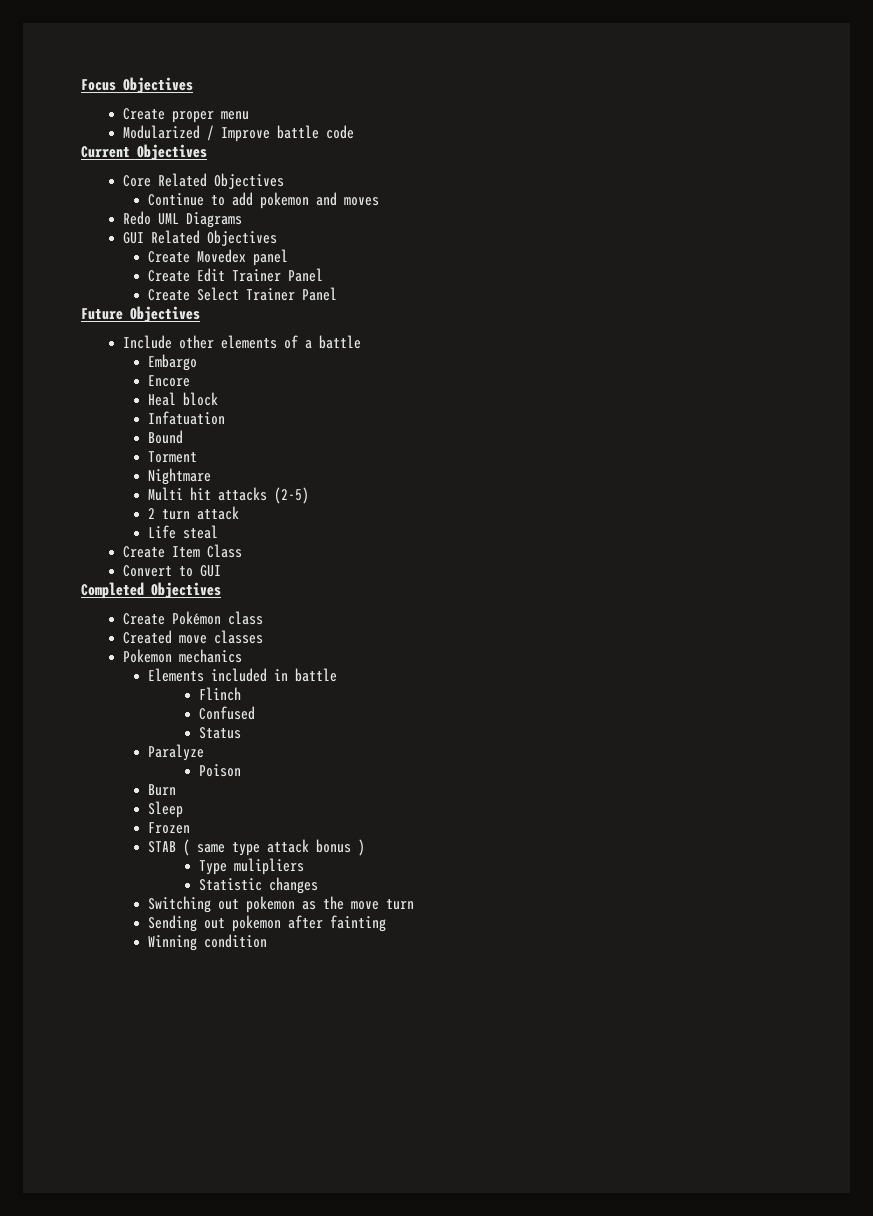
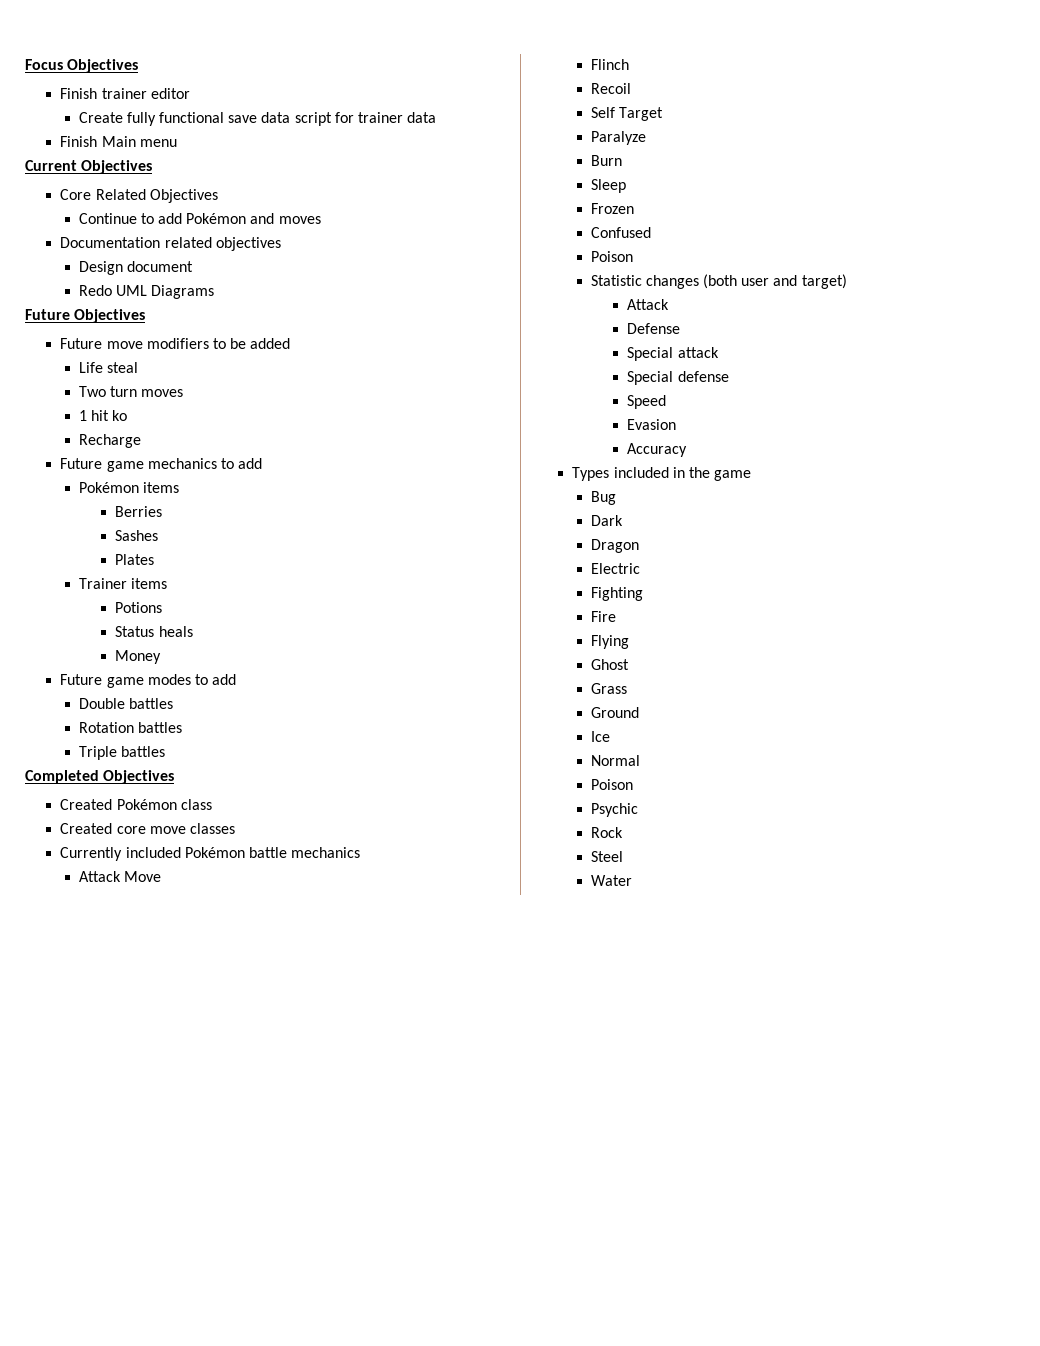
- Create proper menu
- Modularized / Improve battle code
+ Finish trainer editor
+ Create fully functional save data script for trainer data
+ Finish Main menu
- Continue to add pokemon and moves
+ Continue to add Pokémon and moves
+ Documentation related objectives
+ Design document
  Redo UML Diagrams
- GUI Related Objectives
- Create Movedex panel
- Create Edit Trainer Panel
- Create Select Trainer Panel
  Future Objectives
- Include other elements of a battle
- Embargo
- Encore
- Heal block
- Infatuation
- Bound
- Torment
- Nightmare
- Multi hit attacks (2-5)
- 2 turn attack
+ Future move modifiers to be added
  Life steal
- Create Item Class
- Convert to GUI
+ Two turn moves
+ 1 hit ko
+ Recharge
+ Future game mechanics to add
+ Pokémon items
+ Berries
+ Sashes
+ Plates
+ Trainer items
+ Potions
+ Status heals
+ Money
+ Future game modes to add
+ Double battles
+ Rotation battles
+ Triple battles
- Create Pokémon class
+ Created Pokémon class
- Created move classes
+ Created core move classes
- Pokemon mechanics
- Elements included in battle
+ Currently included Pokémon battle mechanics
+ Attack Move
  Flinch
- Confused
- Status
+ Recoil
+ Self Target
- Poison
- STAB ( same type attack bonus )
- Type mulipliers
- Statistic changes
- Switching out pokemon as the move turn
- Sending out pokemon after fainting
- Winning condition
+ Confused
+ Poison
+ Statistic changes (both user and target)
+ Attack
+ Defense
+ Special attack
+ Special defense
+ Speed
+ Evasion
+ Accuracy
+ Types included in the game
+ Bug
+ Dark
+ Dragon
+ Electric
+ Fighting
+ Fire
+ Flying
+ Ghost
+ Grass
+ Ground
+ Ice
+ Normal
+ Poison
+ Psychic
+ Rock
+ Steel
+ Water

